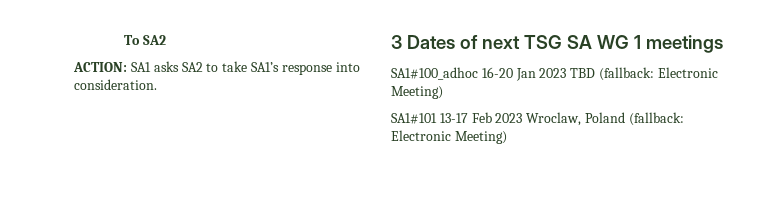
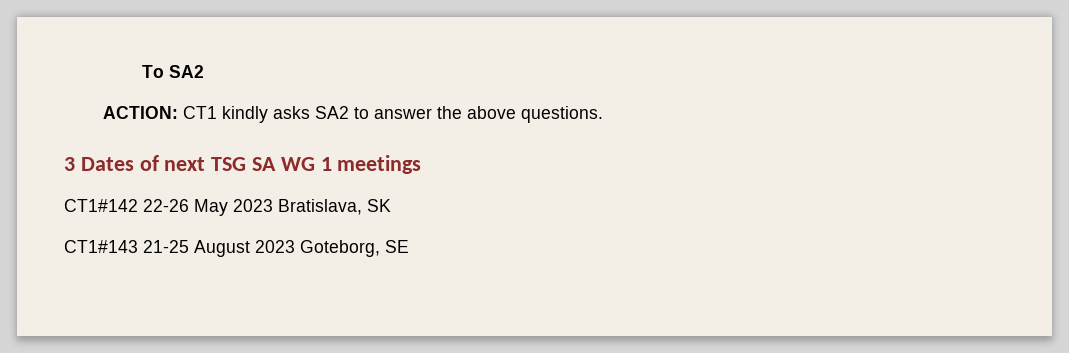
- ACTION: SA1 asks SA2 to take SA1’s response into consideration.
+ ACTION: CT1 kindly asks SA2 to answer the above questions.
- SA1#100_adhoc 16-20 Jan 2023 TBD (fallback: Electronic Meeting)
- SA1#101 13-17 Feb 2023 Wroclaw, Poland (fallback: Electronic Meeting)
+ CT1#142 22-26 May 2023 Bratislava, SK
+ CT1#143 21-25 August 2023 Goteborg, SE

